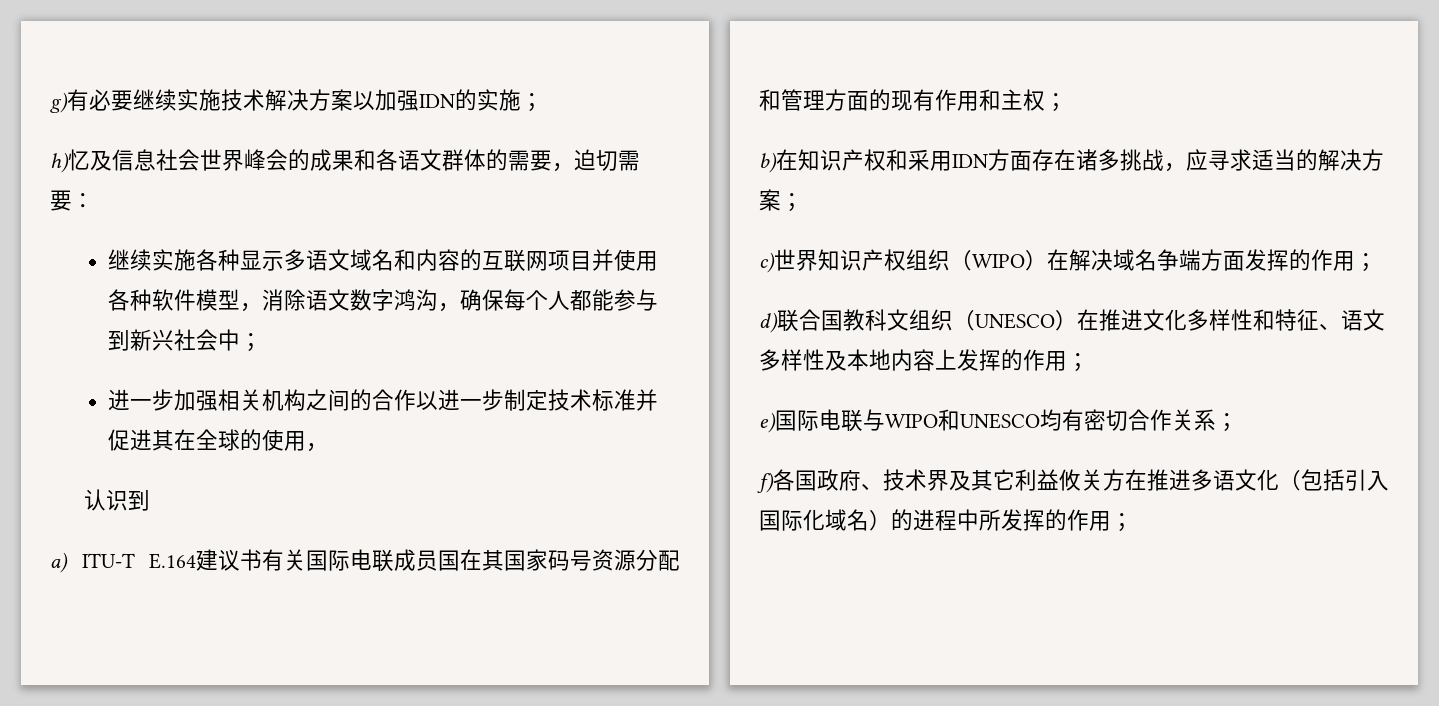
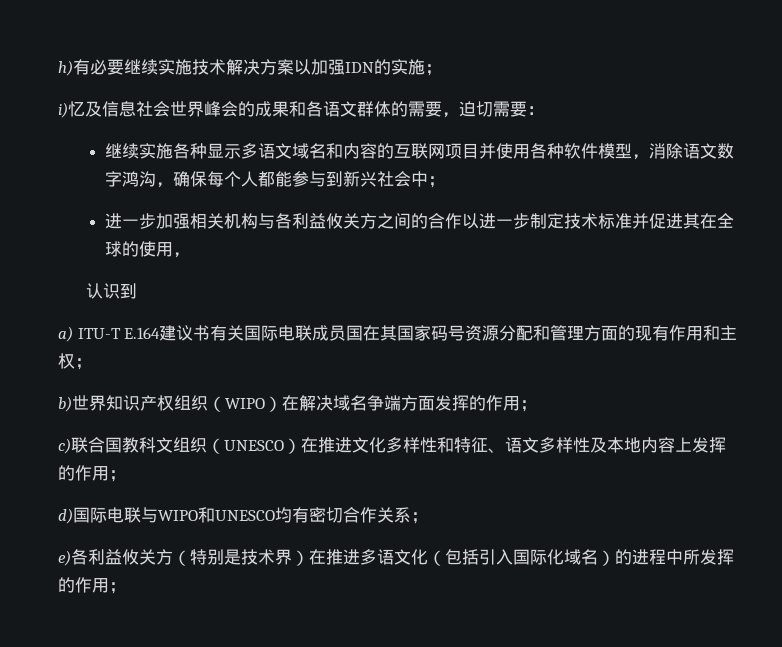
- g)有必要继续实施技术解决方案以加强IDN的实施；
+ h)有必要继续实施技术解决方案以加强IDN的实施；
- h)忆及信息社会世界峰会的成果和各语文群体的需要，迫切需要：
+ i)忆及信息社会世界峰会的成果和各语文群体的需要，迫切需要：
- 进一步加强相关机构之间的合作以进一步制定技术标准并促进其在全球的使用，
+ 进一步加强相关机构与各利益攸关方之间的合作以进一步制定技术标准并促进其在全球的使用，
- b)在知识产权和采用IDN方面存在诸多挑战，应寻求适当的解决方案；
- c)世界知识产权组织（WIPO）在解决域名争端方面发挥的作用；
+ b)世界知识产权组织（WIPO）在解决域名争端方面发挥的作用；
- d)联合国教科文组织（UNESCO）在推进文化多样性和特征、语文多样性及本地内容上发挥的作用；
+ c)联合国教科文组织（UNESCO）在推进文化多样性和特征、语文多样性及本地内容上发挥的作用；
- e)国际电联与WIPO和UNESCO均有密切合作关系；
+ d)国际电联与WIPO和UNESCO均有密切合作关系；
- f)各国政府、技术界及其它利益攸关方在推进多语文化（包括引入国际化域名）的进程中所发挥的作用；
+ e)各利益攸关方（特别是技术界）在推进多语文化（包括引入国际化域名）的进程中所发挥的作用；

